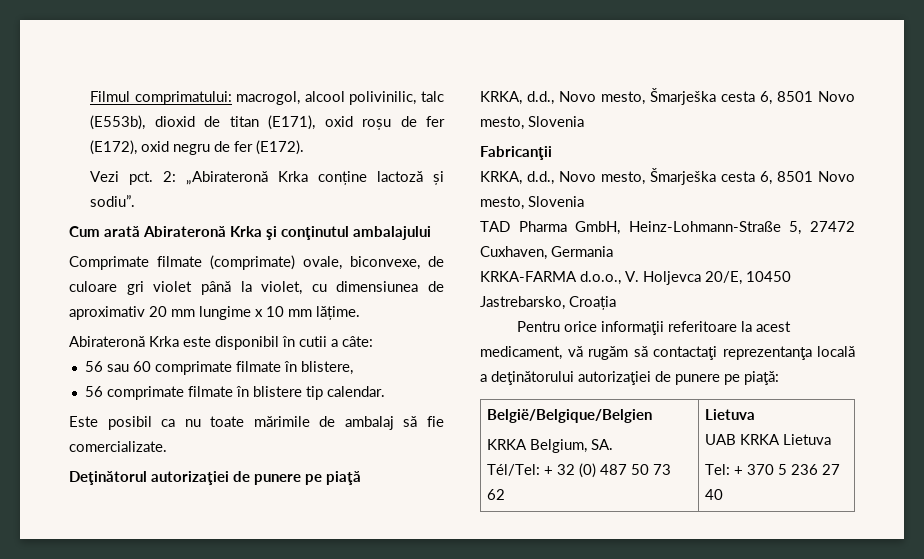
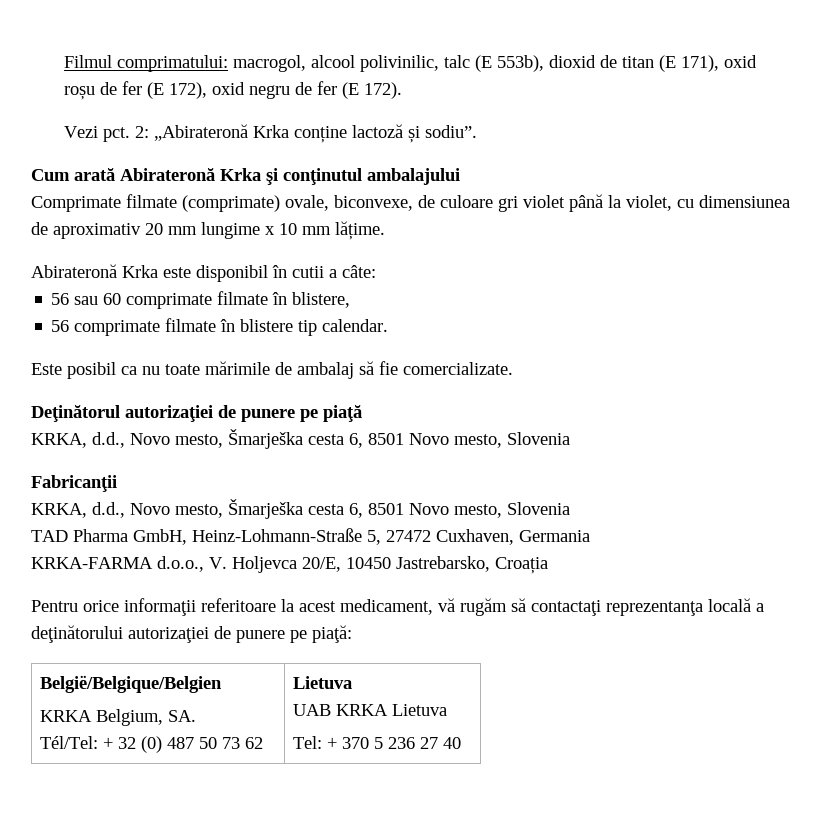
- Filmul comprimatului: macrogol, alcool polivinilic, talc (E553b), dioxid de titan (E171), oxid roșu de fer (E172), oxid negru de fer (E172).
+ Filmul comprimatului: macrogol, alcool polivinilic, talc (E 553b), dioxid de titan (E 171), oxid roșu de fer (E 172), oxid negru de fer (E 172).

